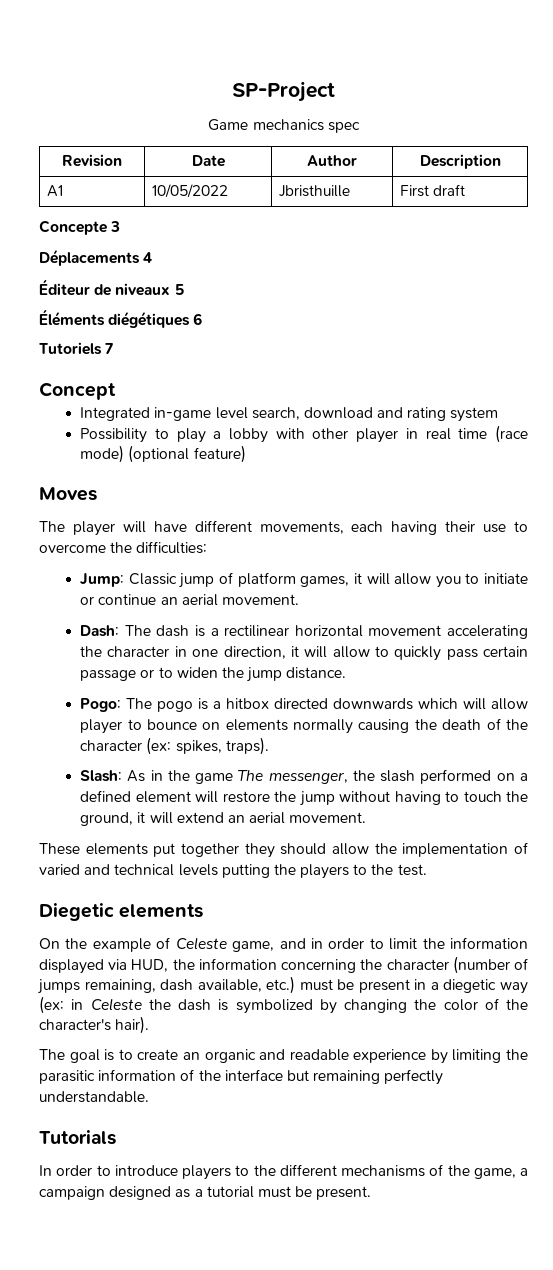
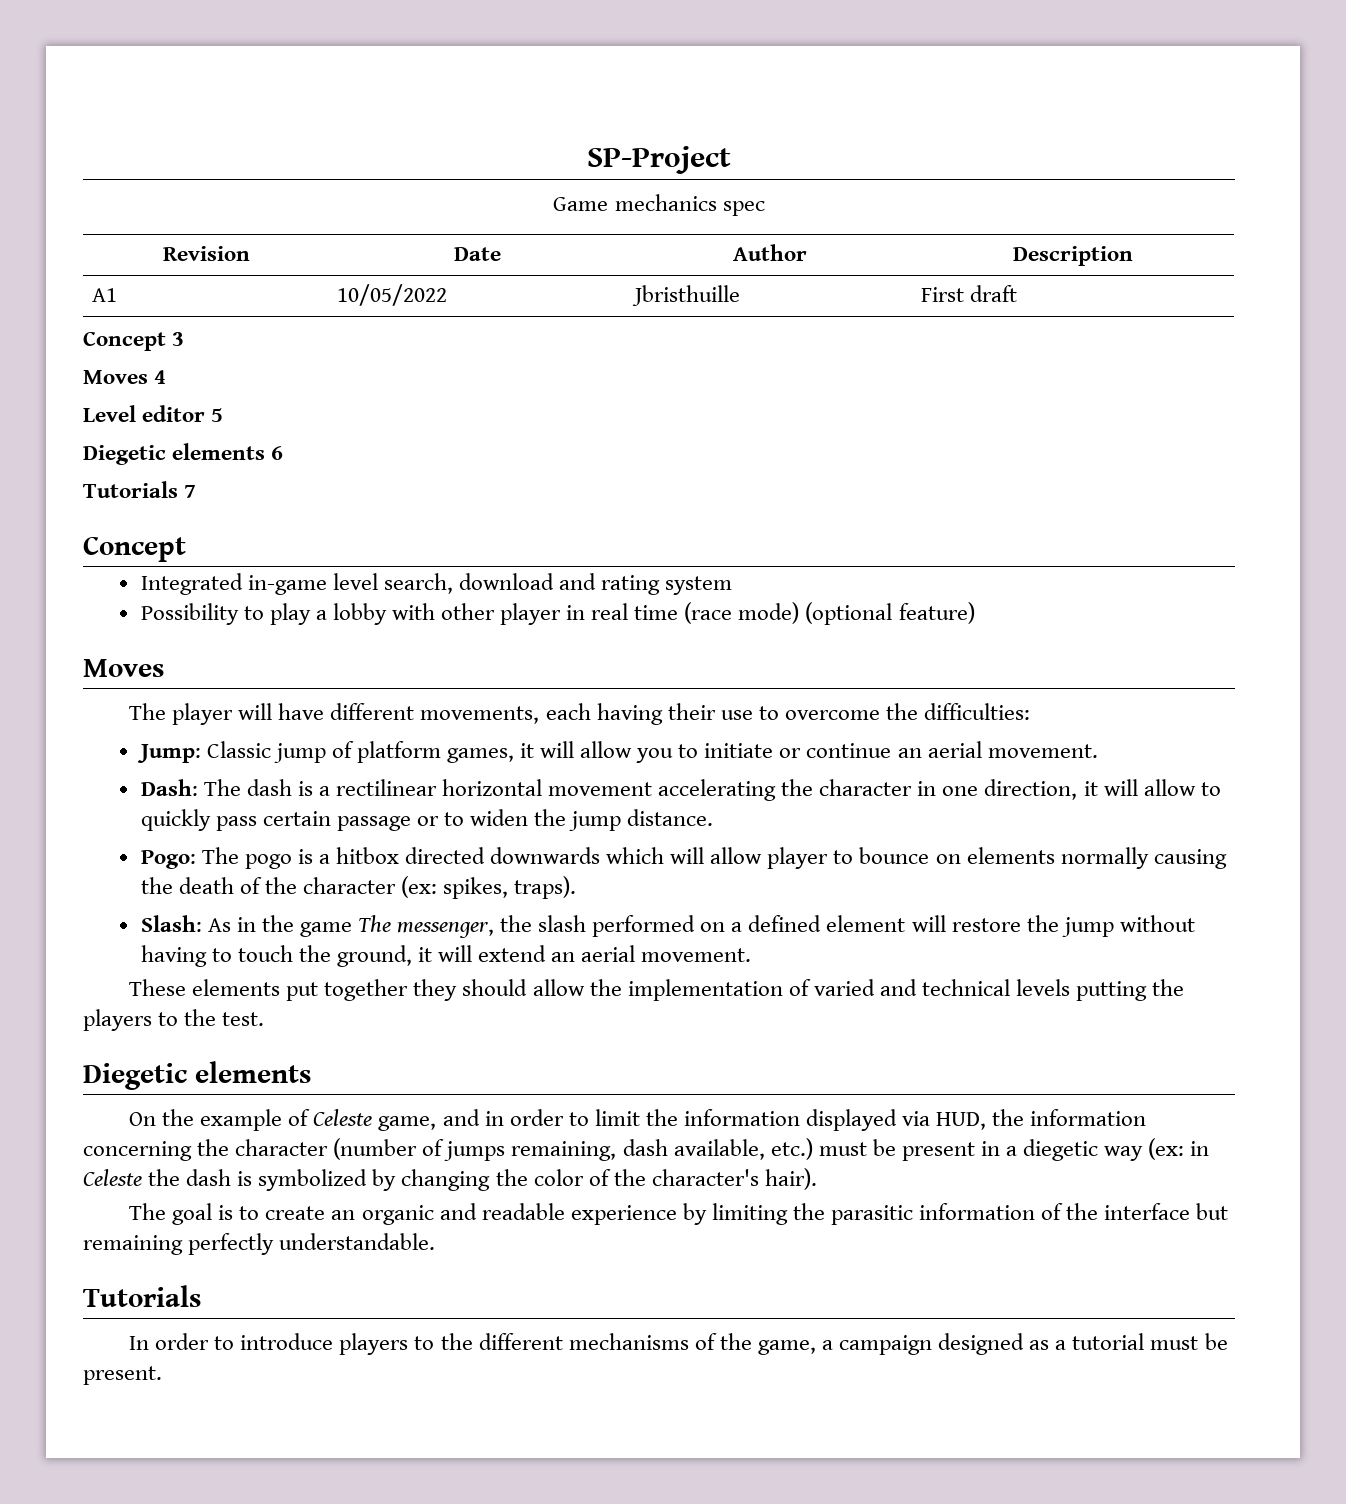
- Concepte 3
+ Concept 3
- Déplacements 4
+ Moves 4
- Éditeur de niveaux 5
+ Level editor 5
- Éléments diégétiques 6
+ Diegetic elements 6
- Tutoriels 7
+ Tutorials 7

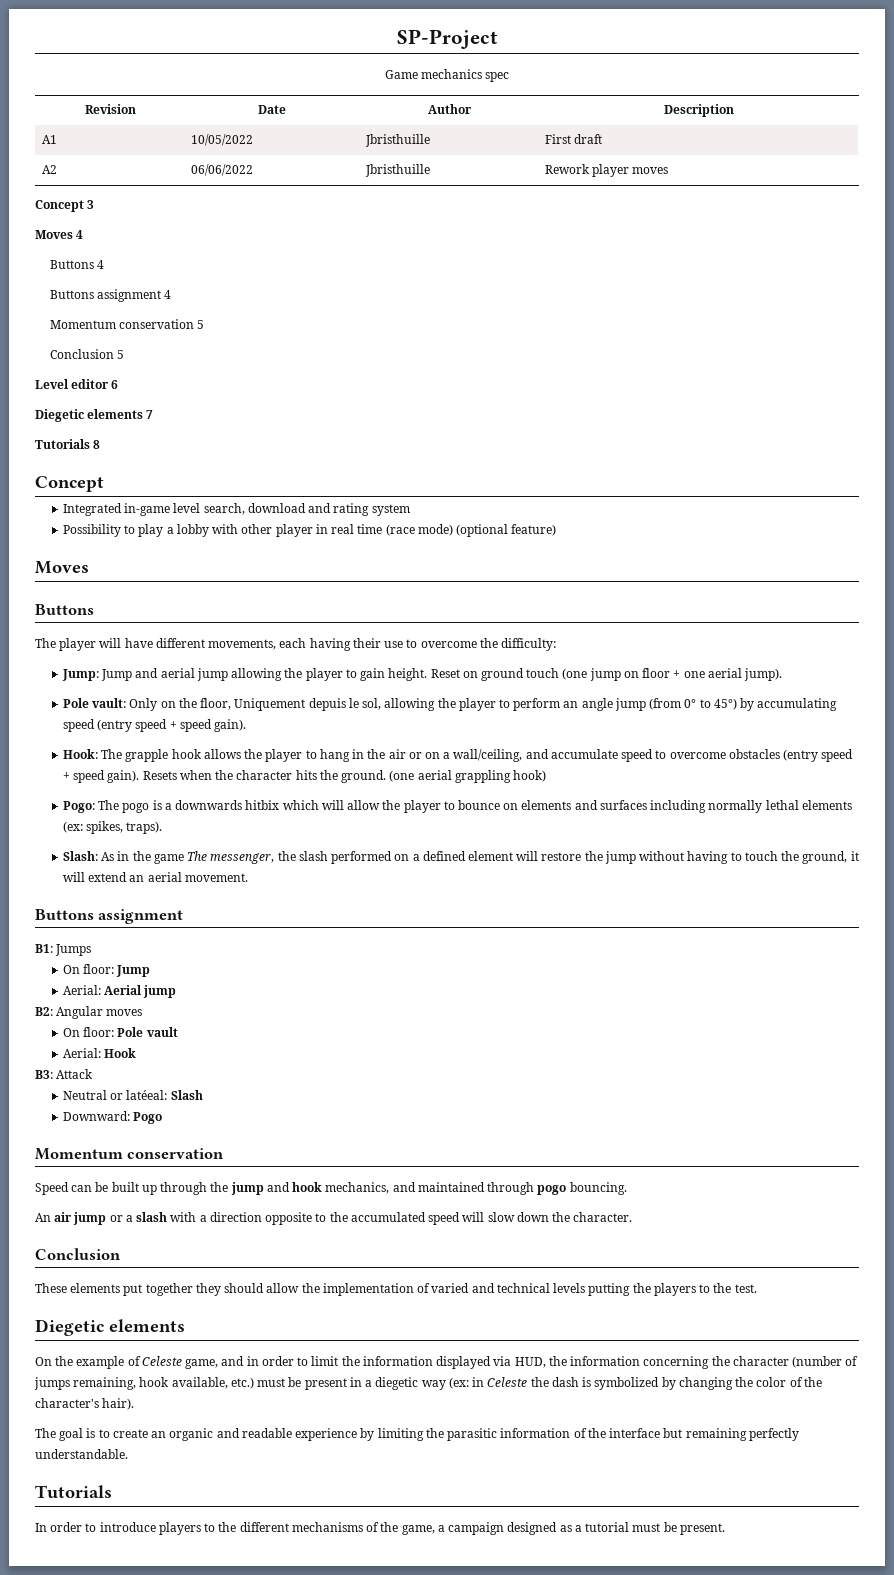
+ A2 | 06/06/2022 | Jbristhuille | Rework player moves
  Concept 3
  Moves 4
+ Buttons 4
+ Buttons assignment 4
+ Momentum conservation 5
+ Conclusion 5
- Level editor 5
- Diegetic elements 6
- Tutorials 7
+ Level editor 6
+ Diegetic elements 7
+ Tutorials 8
  Possibility to play a lobby with other player in real time (race mode) (optional feature)
  Moves
+ Buttons
- The player will have different movements, each having their use to overcome the difficulties:
+ The player will have different movements, each having their use to overcome the difficulty:
- Jump: Classic jump of platform games, it will allow you to initiate or continue an aerial movement.
- Dash: The dash is a rectilinear horizontal movement accelerating the character in one direction, it will allow to quickly pass certain passage or to widen the jump distance.
+ Jump: Jump and aerial jump allowing the player to gain height. Reset on ground touch (one jump on floor + one aerial jump).
+ Pole vault: Only on the floor, Uniquement depuis le sol, allowing the player to perform an angle jump (from 0° to 45°) by accumulating speed (entry speed + speed gain).
+ Hook: The grapple hook allows the player to hang in the air or on a wall/ceiling, and accumulate speed to overcome obstacles (entry speed + speed gain). Resets when the character hits the ground. (one aerial grappling hook)
- Pogo: The pogo is a hitbox directed downwards which will allow player to bounce on elements normally causing the death of the character (ex: spikes, traps).
+ Pogo: The pogo is a downwards hitbix which will allow the player to bounce on elements and surfaces including normally lethal elements (ex: spikes, traps).
  Slash: As in the game The messenger, the slash performed on a defined element will restore the jump without having to touch the ground, it will extend an aerial movement.
+ Buttons assignment
+ B1: Jumps
+ On floor: Jump
+ Aerial: Aerial jump
+ B2: Angular moves
+ On floor: Pole vault
+ Aerial: Hook
+ B3: Attack
+ Neutral or latéeal: Slash
+ Downward: Pogo
+ Momentum conservation
+ Speed can be built up through the jump and hook mechanics, and maintained through pogo bouncing.
+ An air jump or a slash with a direction opposite to the accumulated speed will slow down the character.
+ Conclusion
- On the example of Celeste game, and in order to limit the information displayed via HUD, the information concerning the character (number of jumps remaining, dash available, etc.) must be present in a diegetic way (ex: in Celeste the dash is symbolized by changing the color of the character's hair).
+ On the example of Celeste game, and in order to limit the information displayed via HUD, the information concerning the character (number of jumps remaining, hook available, etc.) must be present in a diegetic way (ex: in Celeste the dash is symbolized by changing the color of the character's hair).

